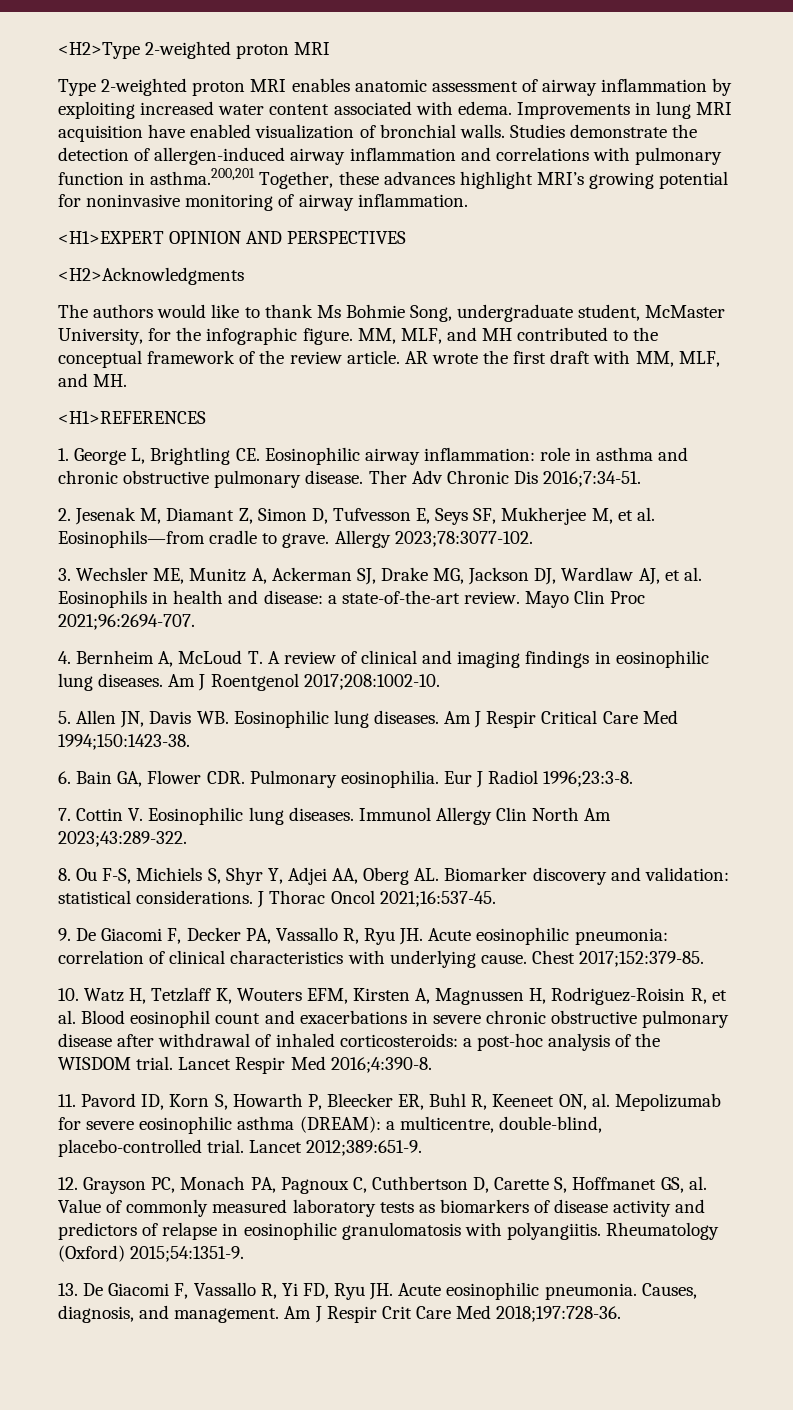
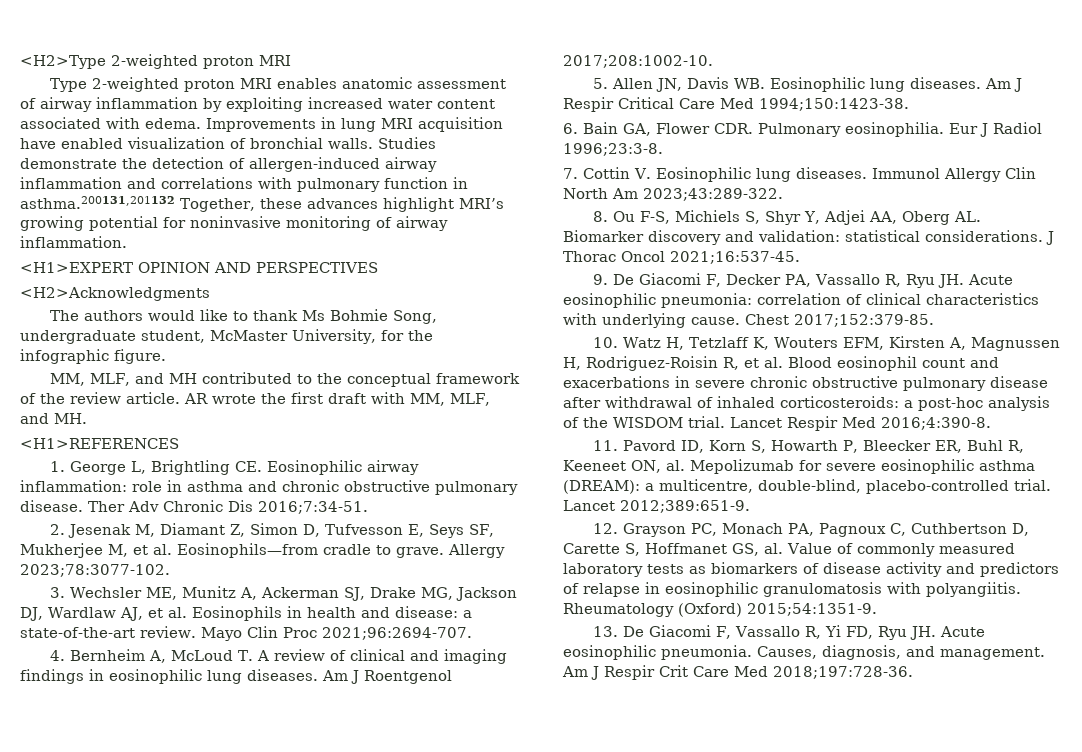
- Studies demonstrate the detection of allergen-induced airway inflammation and correlations with pulmonary function in asthma.200,201 Together, these advances highlight MRI’s growing potential for noninvasive monitoring of airway inflammation.
+ Studies demonstrate the detection of allergen-induced airway inflammation and correlations with pulmonary function in asthma.200131,201132 Together, these advances highlight MRI’s growing potential for noninvasive monitoring of airway inflammation.
- The authors would like to thank Ms Bohmie Song, undergraduate student, McMaster University, for the infographic figure. MM, MLF, and MH contributed to the conceptual framework of the review article.
+ The authors would like to thank Ms Bohmie Song, undergraduate student, McMaster University, for the infographic figure.
+ MM, MLF, and MH contributed to the conceptual framework of the review article.

